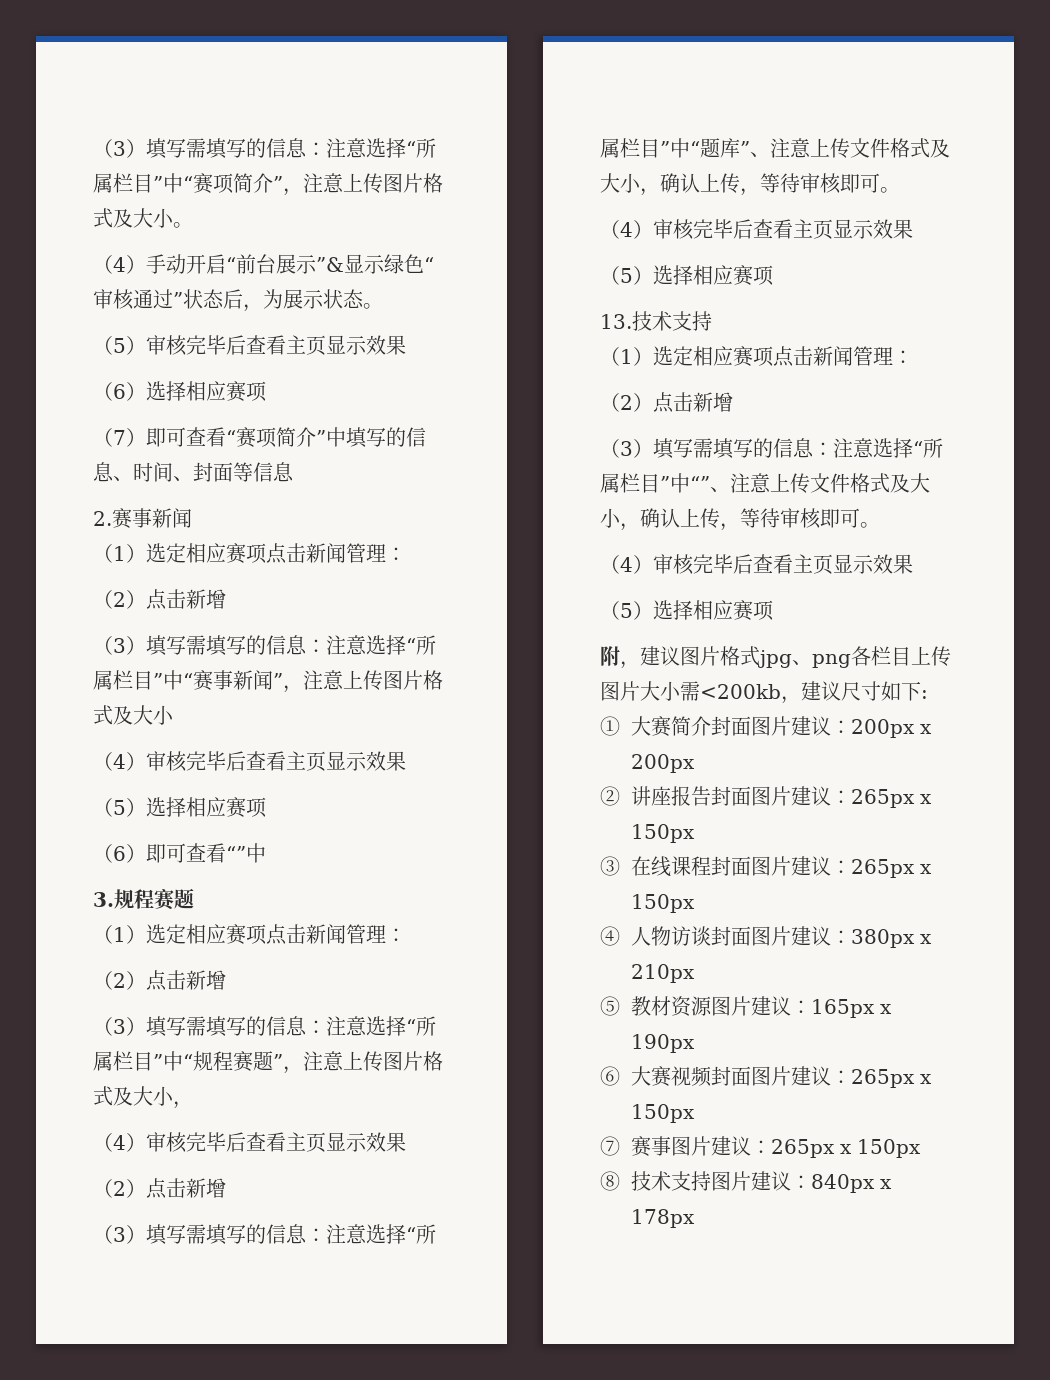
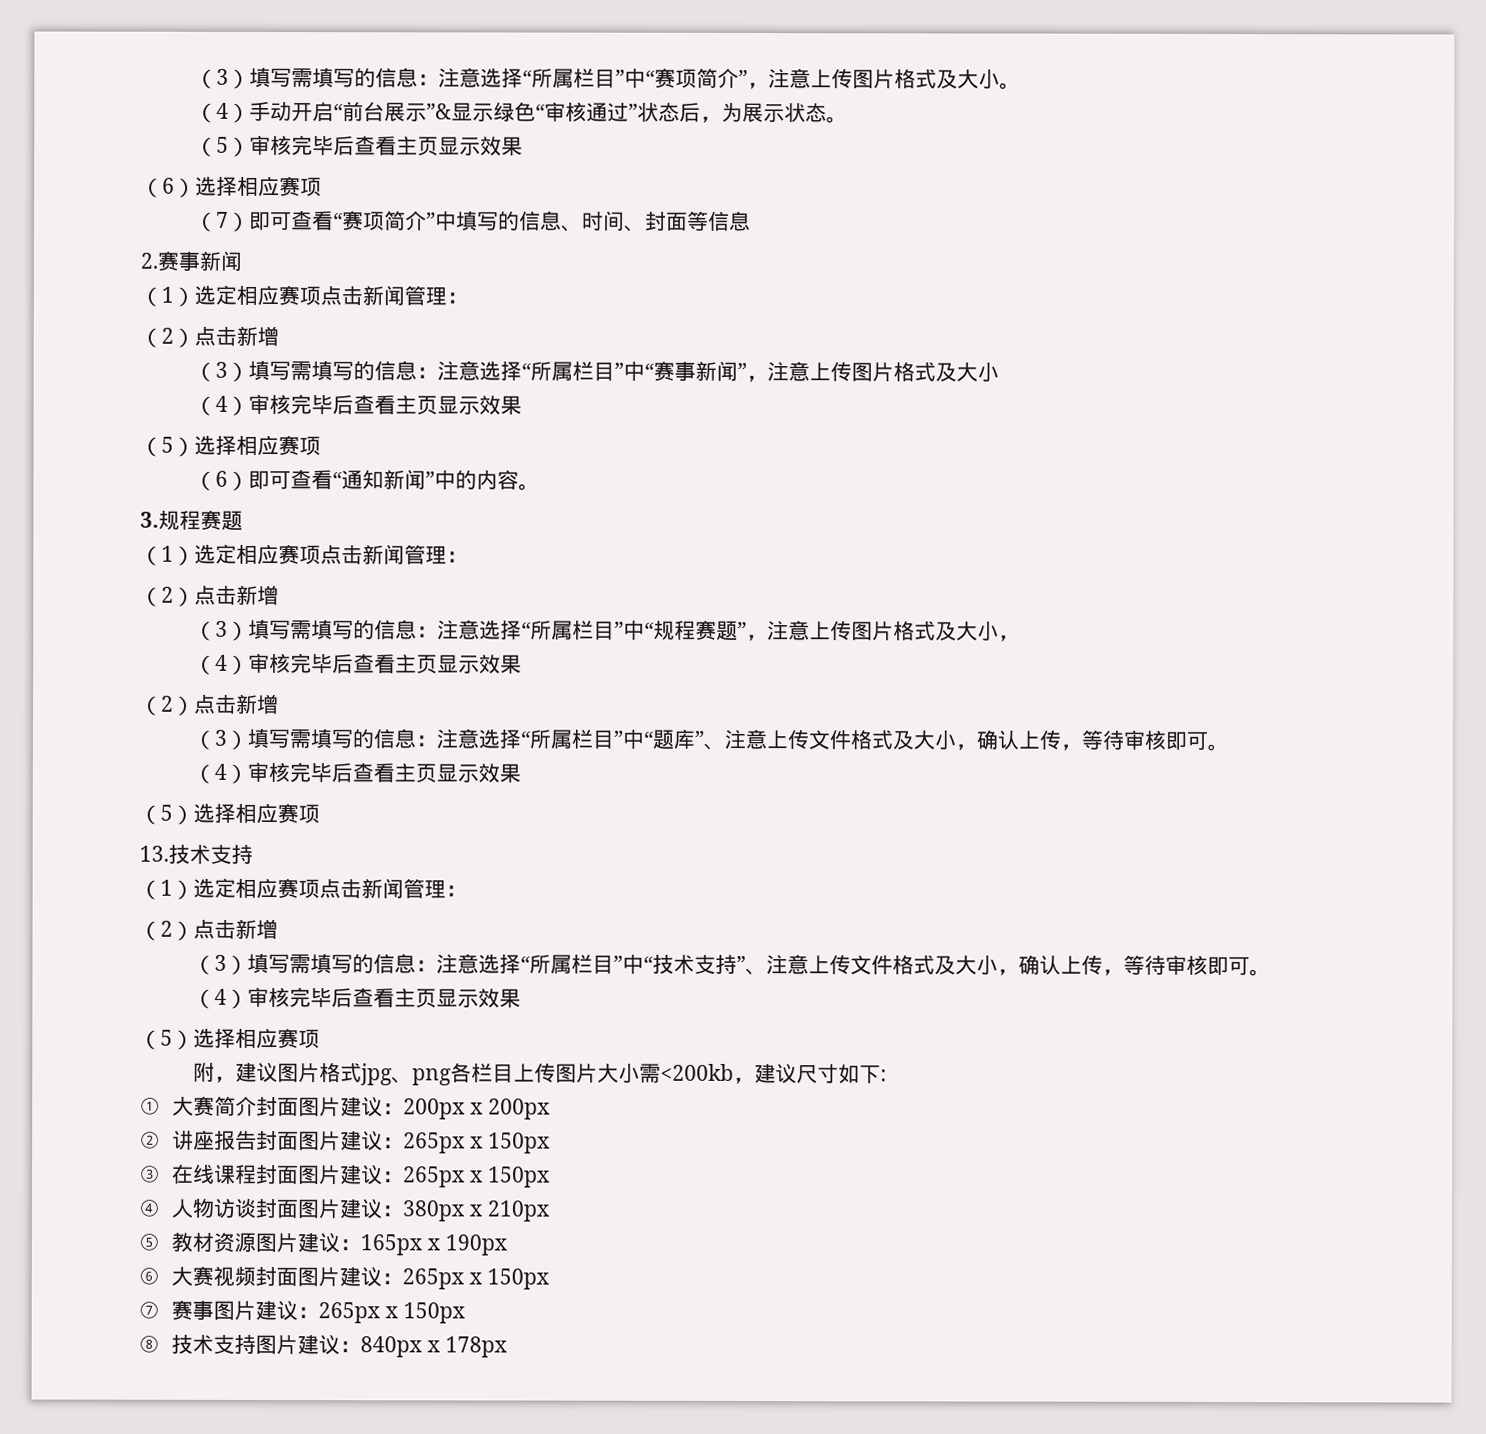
- （6）即可查看“”中
+ （6）即可查看“通知新闻”中的内容。
- （3）填写需填写的信息：注意选择“所属栏目”中“”、注意上传文件格式及大小，确认上传，等待审核即可。
+ （3）填写需填写的信息：注意选择“所属栏目”中“技术支持”、注意上传文件格式及大小，确认上传，等待审核即可。

